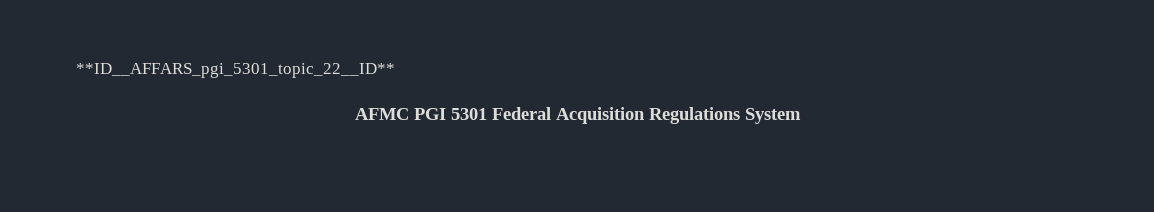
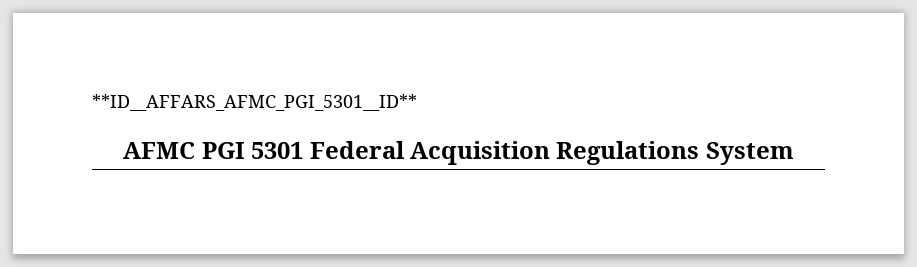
- **ID__AFFARS_pgi_5301_topic_22__ID**
+ **ID__AFFARS_AFMC_PGI_5301__ID**

